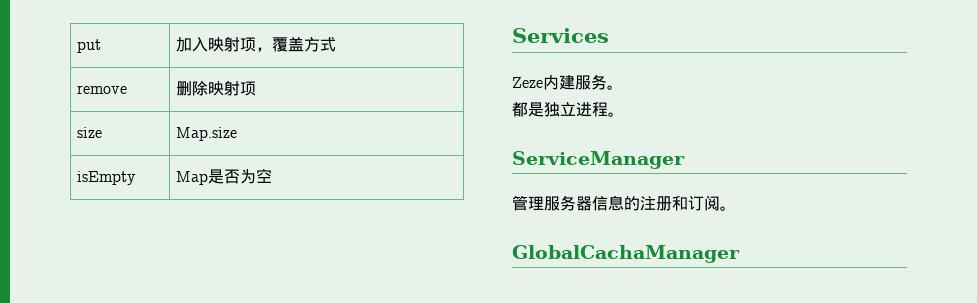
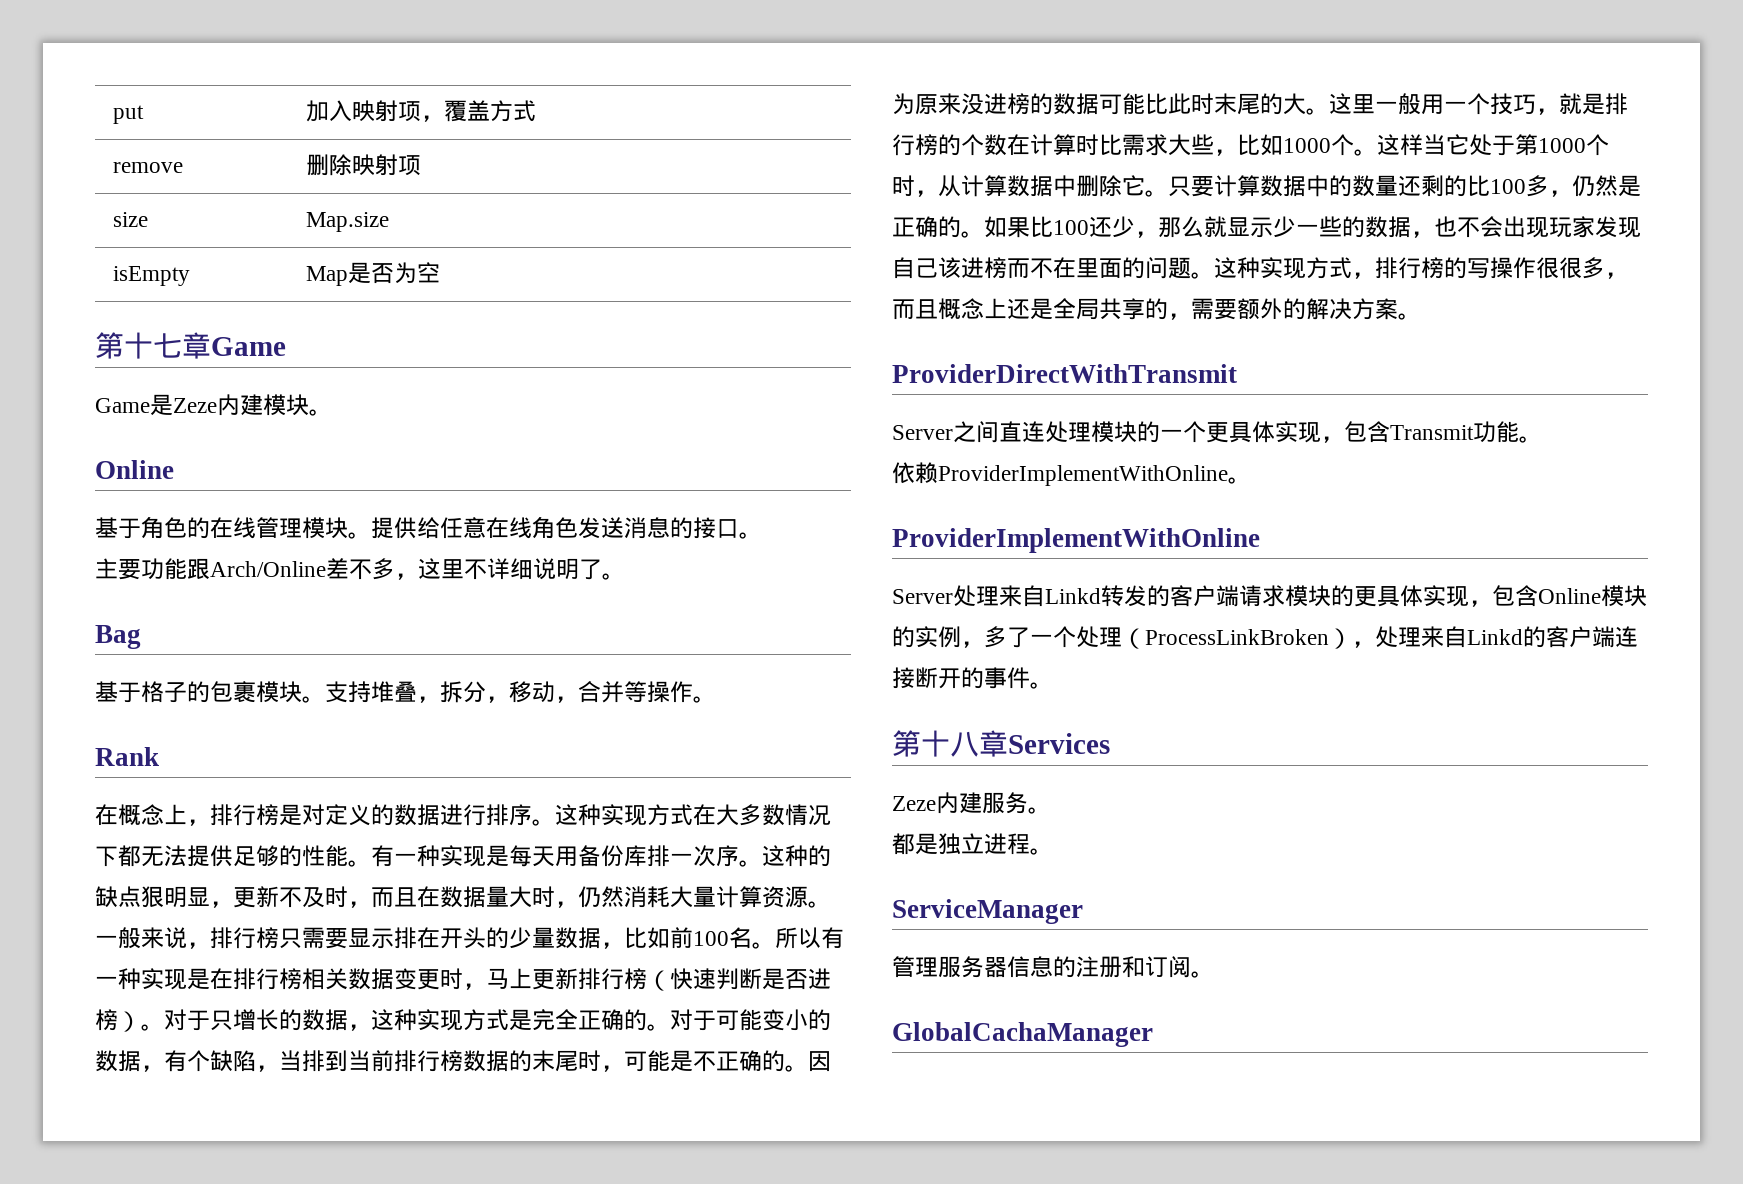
- Services
+ 第十七章Game
+ Game是Zeze内建模块。
+ Online
+ 基于角色的在线管理模块。提供给任意在线角色发送消息的接口。
+ 主要功能跟Arch/Online差不多，这里不详细说明了。
+ Bag
+ 基于格子的包裹模块。支持堆叠，拆分，移动，合并等操作。
+ Rank
+ 在概念上，排行榜是对定义的数据进行排序。这种实现方式在大多数情况下都无法提供足够的性能。有一种实现是每天用备份库排一次序。这种的缺点狠明显，更新不及时，而且在数据量大时，仍然消耗大量计算资源。一般来说，排行榜只需要显示排在开头的少量数据，比如前100名。所以有一种实现是在排行榜相关数据变更时，马上更新排行榜（快速判断是否进榜）。对于只增长的数据，这种实现方式是完全正确的。对于可能变小的数据，有个缺陷，当排到当前排行榜数据的末尾时，可能是不正确的。因为原来没进榜的数据可能比此时末尾的大。这里一般用一个技巧，就是排行榜的个数在计算时比需求大些，比如1000个。这样当它处于第1000个时，从计算数据中删除它。只要计算数据中的数量还剩的比100多，仍然是正确的。如果比100还少，那么就显示少一些的数据，也不会出现玩家发现自己该进榜而不在里面的问题。这种实现方式，排行榜的写操作很很多，而且概念上还是全局共享的，需要额外的解决方案。
+ ProviderDirectWithTransmit
+ Server之间直连处理模块的一个更具体实现，包含Transmit功能。
+ 依赖ProviderImplementWithOnline。
+ ProviderImplementWithOnline
+ Server处理来自Linkd转发的客户端请求模块的更具体实现，包含Online模块的实例，多了一个处理（ProcessLinkBroken），处理来自Linkd的客户端连接断开的事件。
+ 第十八章Services

